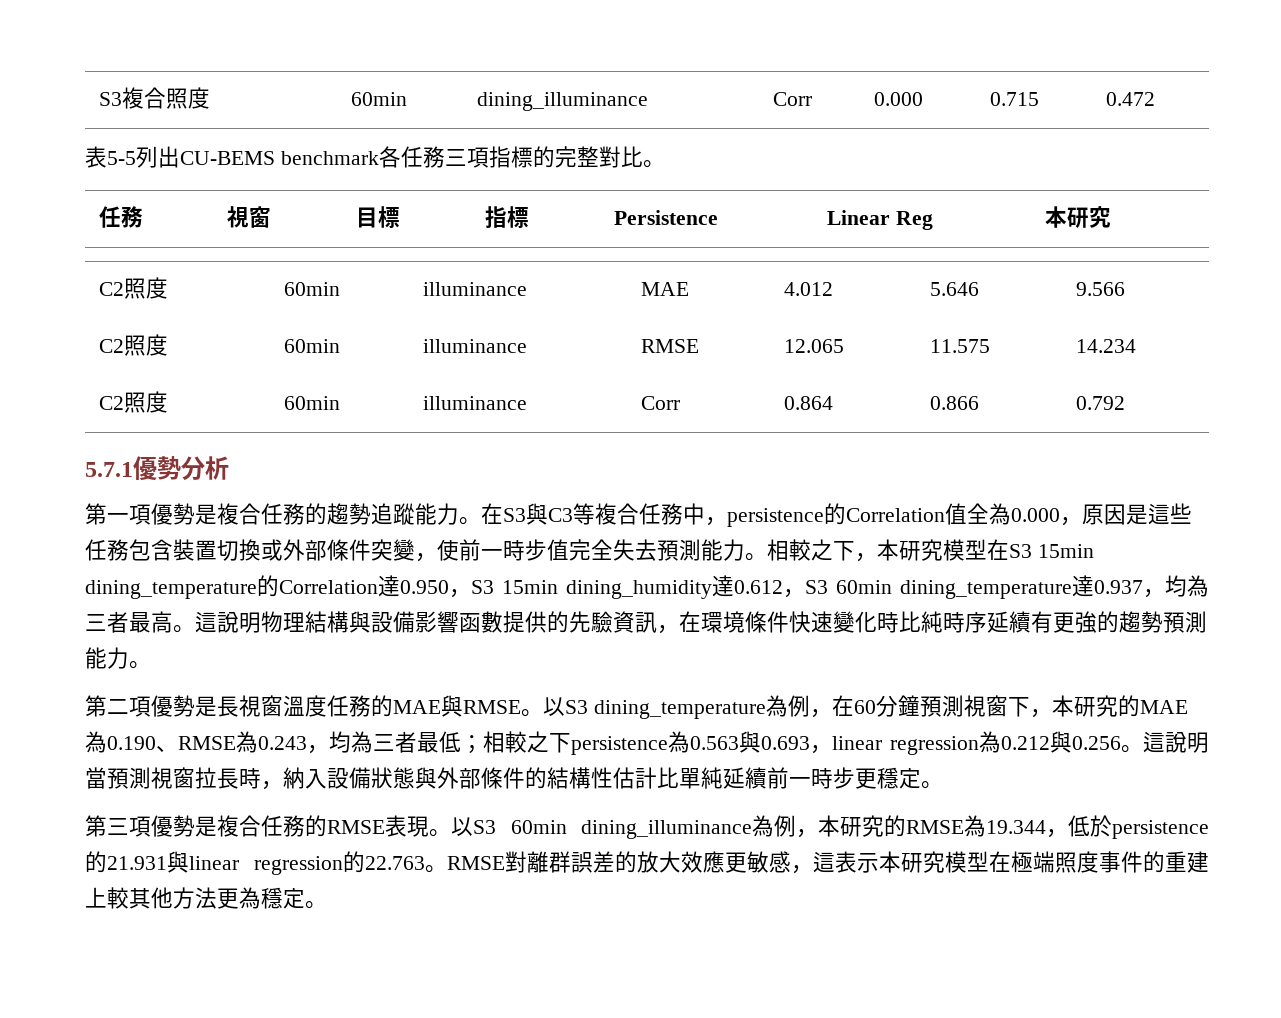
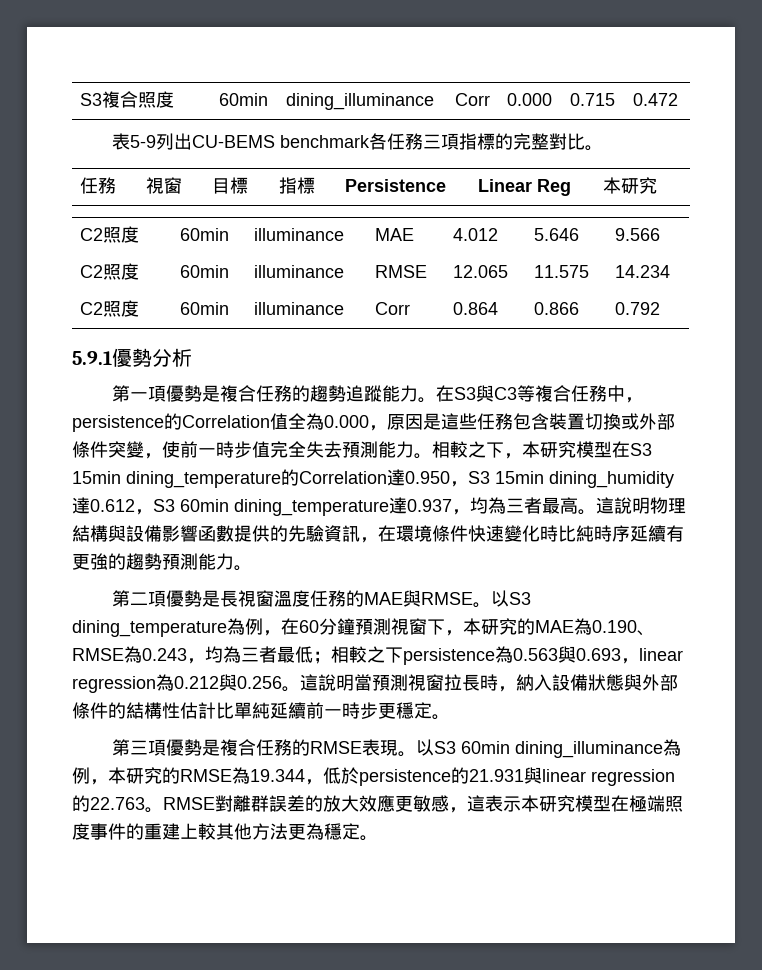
- 表5-5列出CU-BEMS benchmark各任務三項指標的完整對比。
+ 表5-9列出CU-BEMS benchmark各任務三項指標的完整對比。
- 5.7.1優勢分析
+ 5.9.1優勢分析

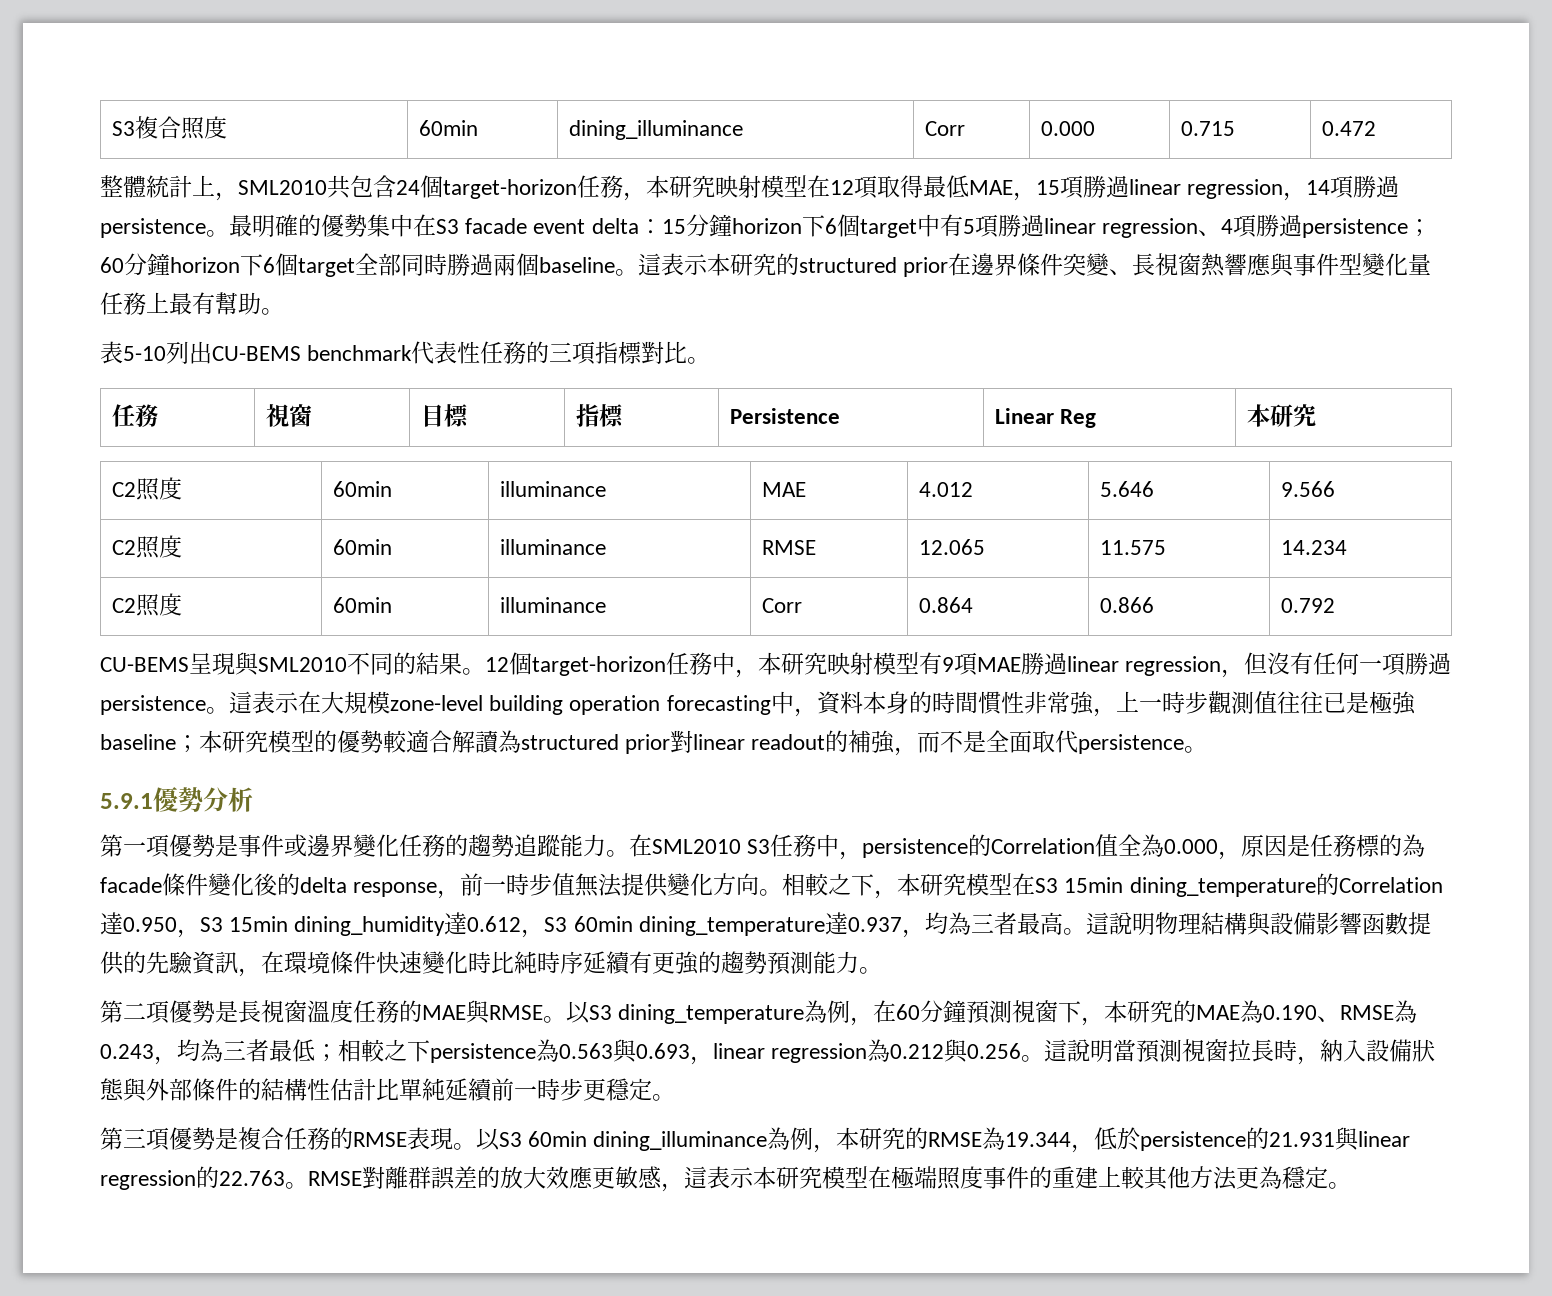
- 表5-9列出CU-BEMS benchmark各任務三項指標的完整對比。
+ 整體統計上，SML2010共包含24個target-horizon任務，本研究映射模型在12項取得最低MAE，15項勝過linear regression，14項勝過persistence。最明確的優勢集中在S3 facade event delta：15分鐘horizon下6個target中有5項勝過linear regression、4項勝過persistence；60分鐘horizon下6個target全部同時勝過兩個baseline。這表示本研究的structured prior在邊界條件突變、長視窗熱響應與事件型變化量任務上最有幫助。
+ 表5-10列出CU-BEMS benchmark代表性任務的三項指標對比。
+ CU-BEMS呈現與SML2010不同的結果。12個target-horizon任務中，本研究映射模型有9項MAE勝過linear regression，但沒有任何一項勝過persistence。這表示在大規模zone-level building operation forecasting中，資料本身的時間慣性非常強，上一時步觀測值往往已是極強baseline；本研究模型的優勢較適合解讀為structured prior對linear readout的補強，而不是全面取代persistence。
- 第一項優勢是複合任務的趨勢追蹤能力。
+ 第一項優勢是事件或邊界變化任務的趨勢追蹤能力。
- 在S3與C3等複合任務中，persistence的Correlation值全為0.000，原因是這些任務包含裝置切換或外部條件突變，使前一時步值完全失去預測能力。
+ 在SML2010 S3任務中，persistence的Correlation值全為0.000，原因是任務標的為facade條件變化後的delta response，前一時步值無法提供變化方向。

